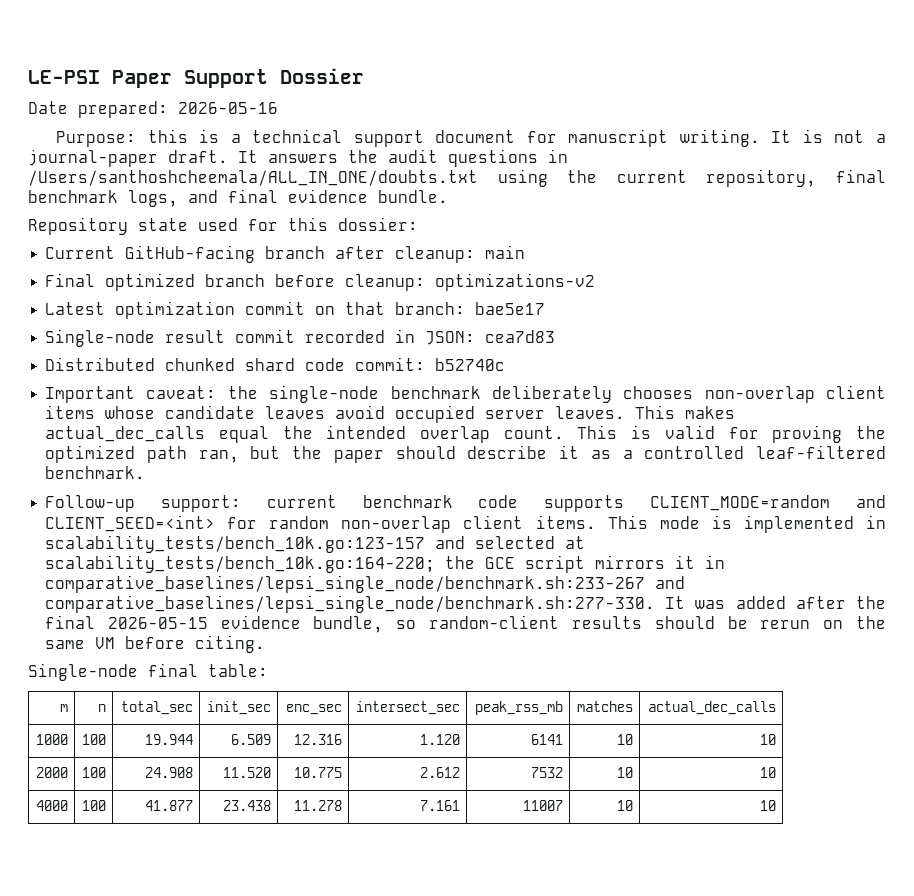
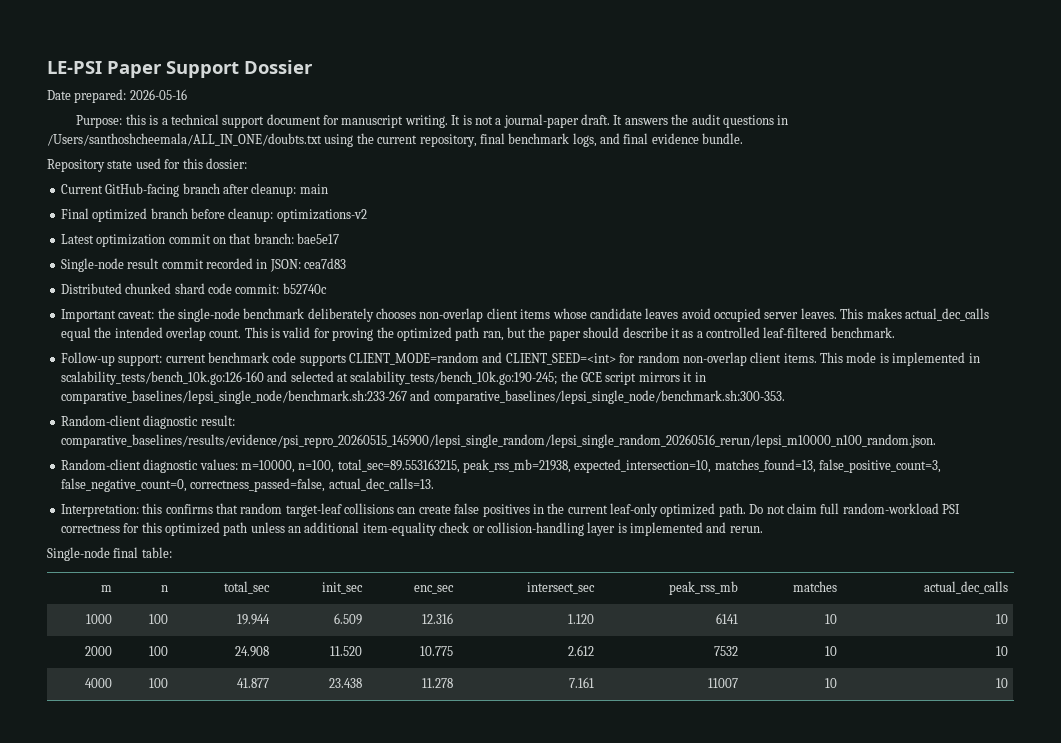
- This mode is implemented in scalability_tests/bench_10k.go:123-157 and selected at scalability_tests/bench_10k.go:164-220; the GCE script mirrors it in comparative_baselines/lepsi_single_node/benchmark.sh:233-267 and comparative_baselines/lepsi_single_node/benchmark.sh:277-330. It was added after the final 2026-05-15 evidence bundle, so random-client results should be rerun on the same VM before citing.
+ This mode is implemented in scalability_tests/bench_10k.go:126-160 and selected at scalability_tests/bench_10k.go:190-245; the GCE script mirrors it in comparative_baselines/lepsi_single_node/benchmark.sh:233-267 and comparative_baselines/lepsi_single_node/benchmark.sh:300-353.
+ Random-client diagnostic result: comparative_baselines/results/evidence/psi_repro_20260515_145900/lepsi_single_random/lepsi_single_random_20260516_rerun/lepsi_m10000_n100_random.json.
+ Random-client diagnostic values: m=10000, n=100, total_sec=89.553163215, peak_rss_mb=21938, expected_intersection=10, matches_found=13, false_positive_count=3, false_negative_count=0, correctness_passed=false, actual_dec_calls=13.
+ Interpretation: this confirms that random target-leaf collisions can create false positives in the current leaf-only optimized path. Do not claim full random-workload PSI correctness for this optimized path unless an additional item-equality check or collision-handling layer is implemented and rerun.

